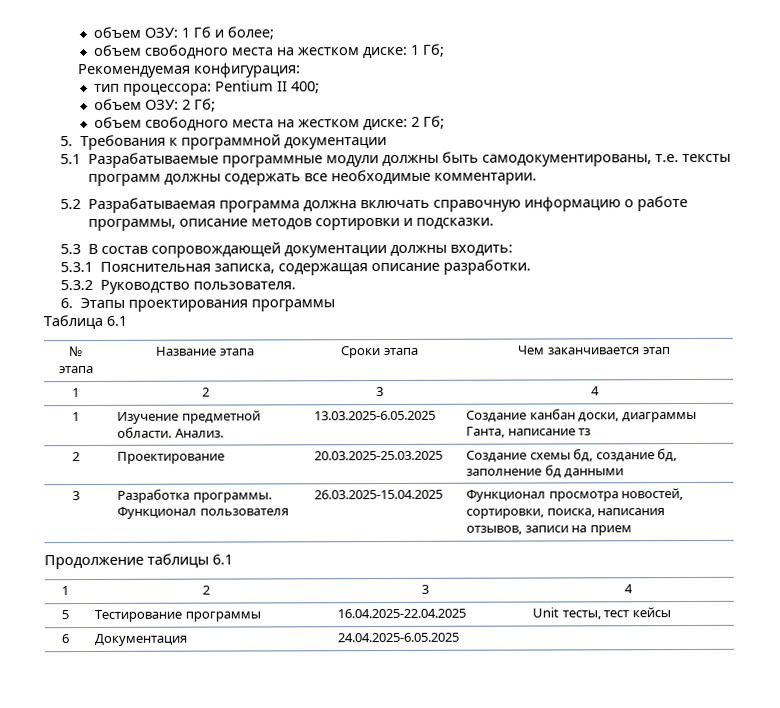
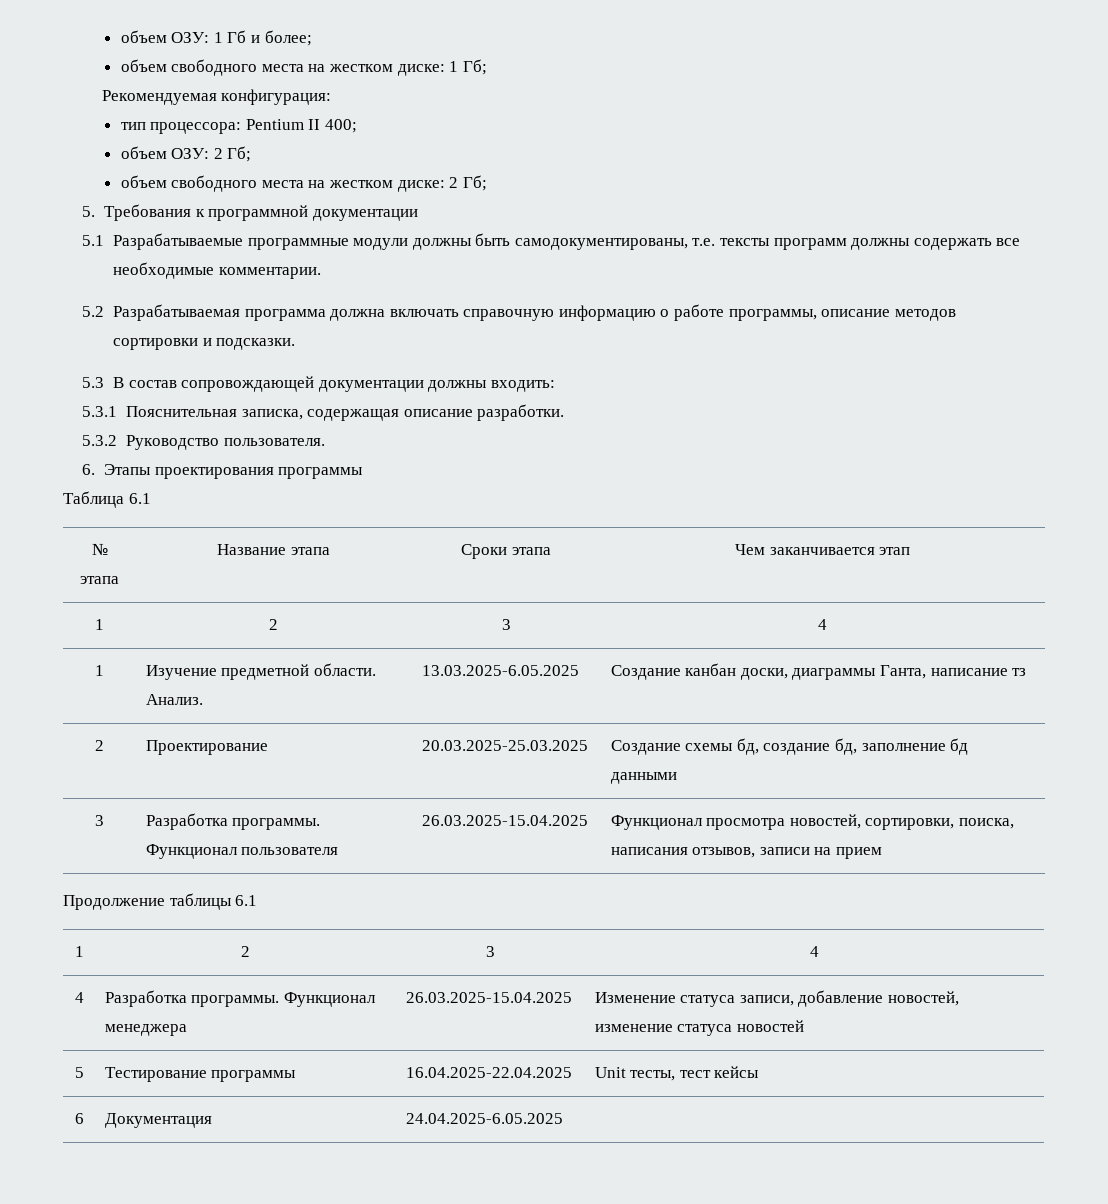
+ 4 | Разработка программы. Функционал менеджера | 26.03.2025-15.04.2025 | Изменение статуса записи, добавление новостей, изменение статуса новостей

